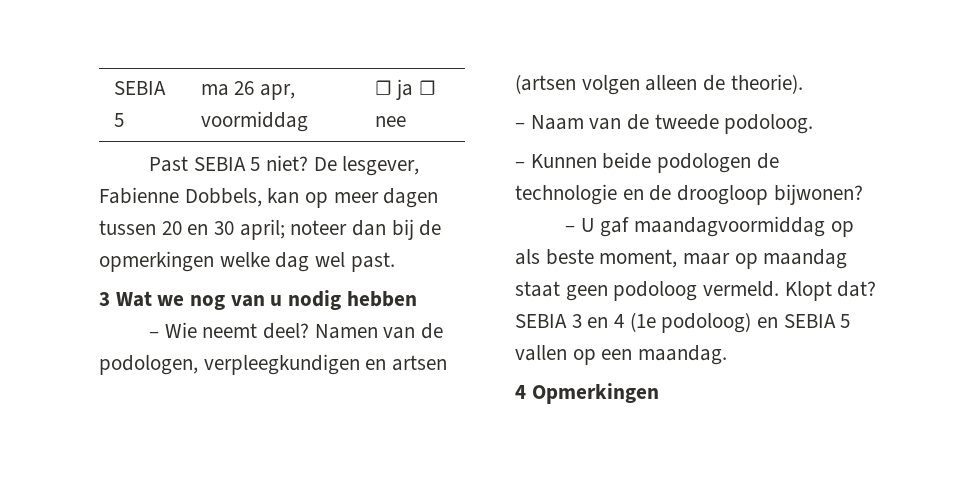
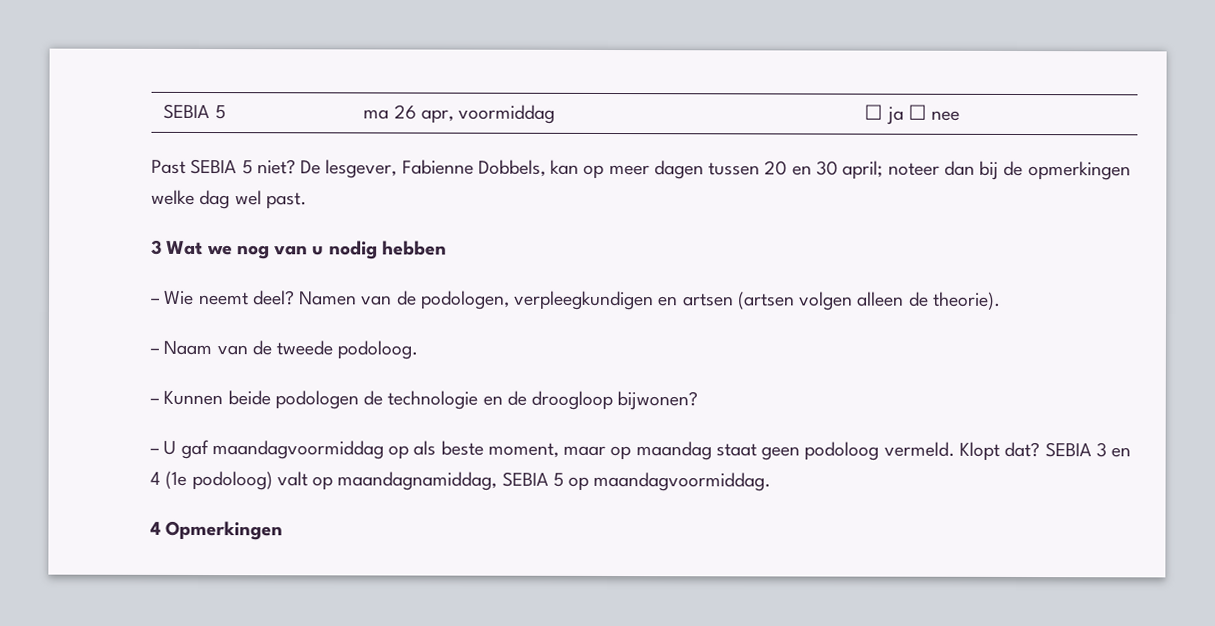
- SEBIA 3 en 4 (1e podoloog) en SEBIA 5 vallen op een maandag.
+ SEBIA 3 en 4 (1e podoloog) valt op maandagnamiddag, SEBIA 5 op maandagvoormiddag.

